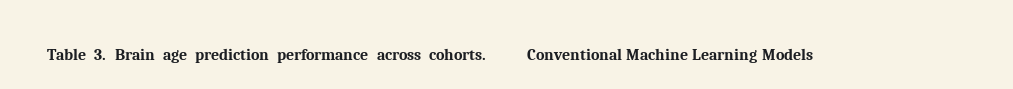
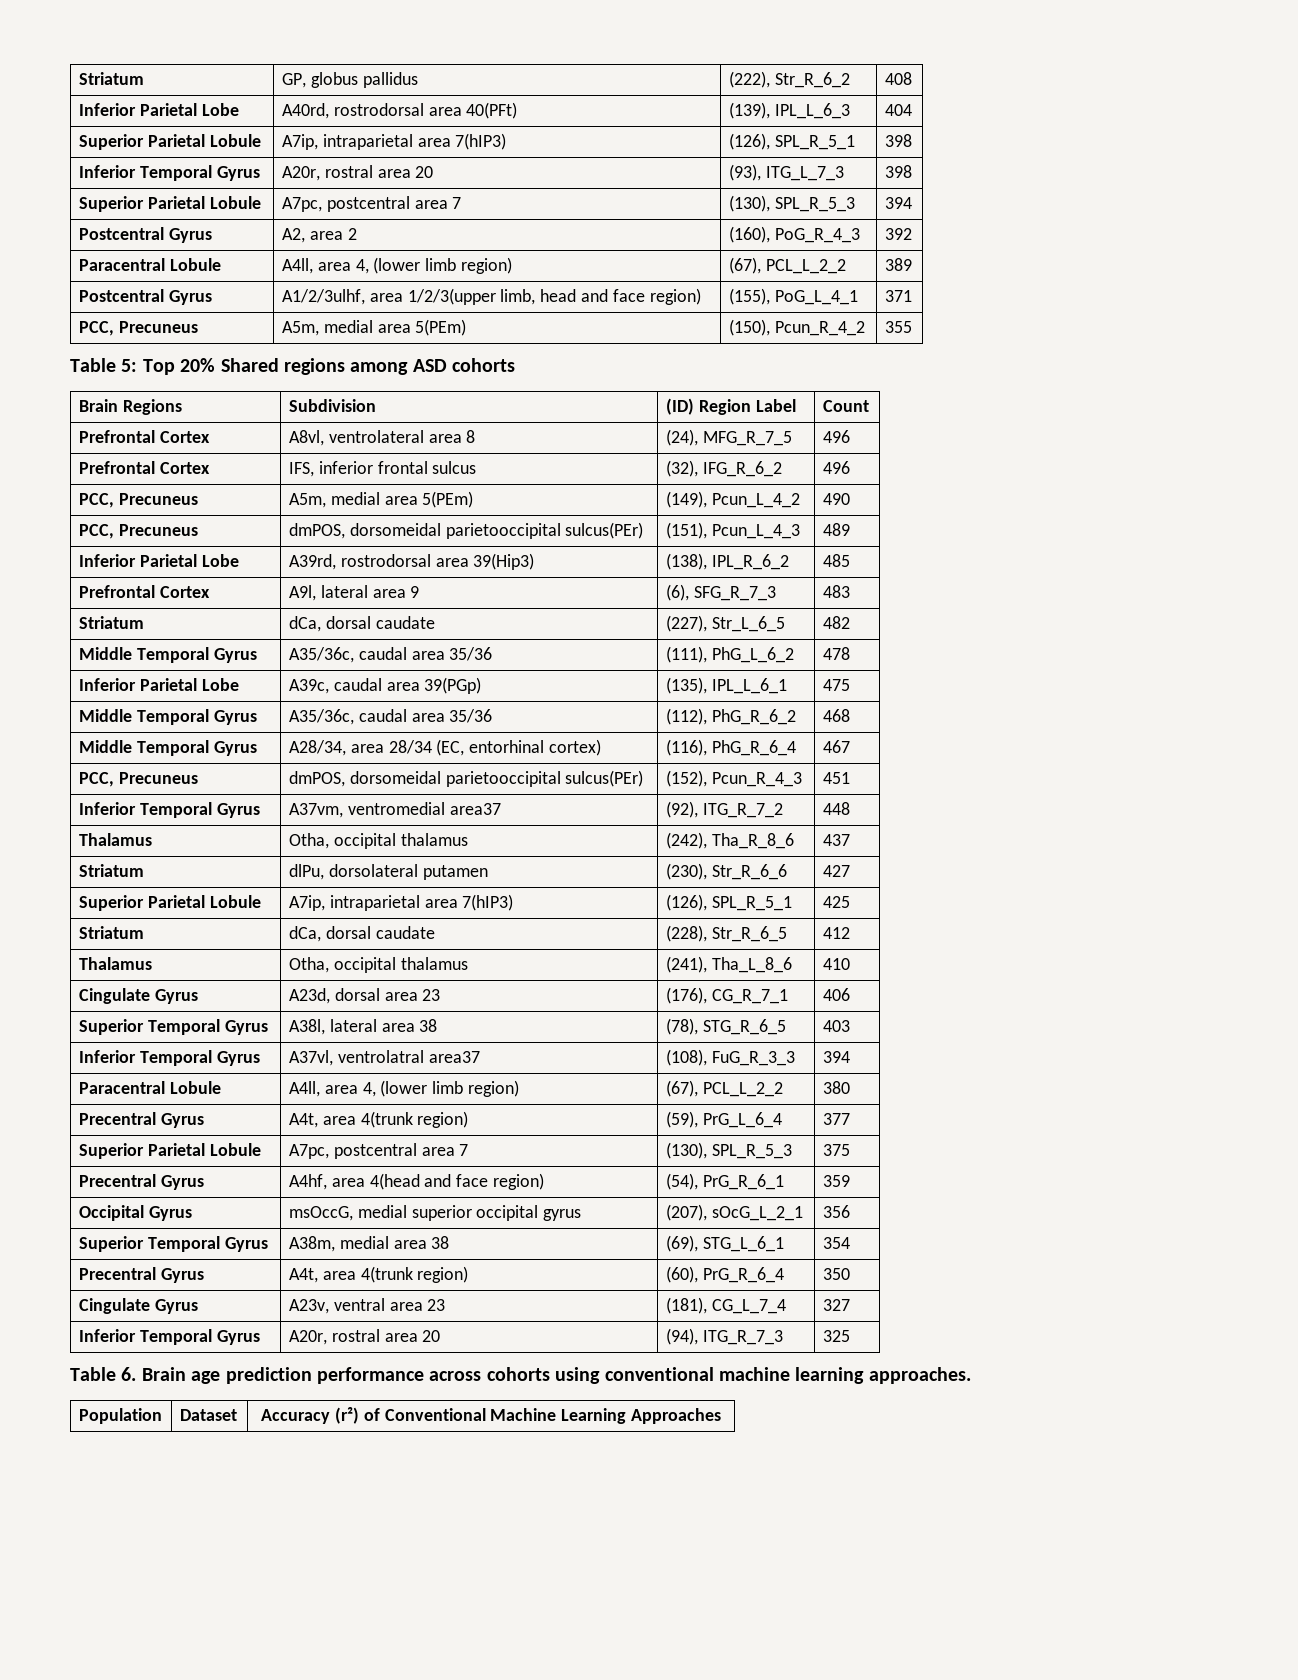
- Table 3. Brain age prediction performance across cohorts. Conventional Machine Learning Models
+ Striatum | GP, globus pallidus | (222), Str_R_6_2 | 408
+ Inferior Parietal Lobe | A40rd, rostrodorsal area 40(PFt) | (139), IPL_L_6_3 | 404
+ Superior Parietal Lobule | A7ip, intraparietal area 7(hIP3) | (126), SPL_R_5_1 | 398
+ Inferior Temporal Gyrus | A20r, rostral area 20 | (93), ITG_L_7_3 | 398
+ Superior Parietal Lobule | A7pc, postcentral area 7 | (130), SPL_R_5_3 | 394
+ Postcentral Gyrus | A2, area 2 | (160), PoG_R_4_3 | 392
+ Paracentral Lobule | A4ll, area 4, (lower limb region) | (67), PCL_L_2_2 | 389
+ Postcentral Gyrus | A1/2/3ulhf, area 1/2/3(upper limb, head and face region) | (155), PoG_L_4_1 | 371
+ PCC, Precuneus | A5m, medial area 5(PEm) | (150), Pcun_R_4_2 | 355
+ Table 5: Top 20% Shared regions among ASD cohorts
+ Brain Regions | Subdivision | (ID) Region Label | Count
+ Prefrontal Cortex | A8vl, ventrolateral area 8 | (24), MFG_R_7_5 | 496
+ Prefrontal Cortex | IFS, inferior frontal sulcus | (32), IFG_R_6_2 | 496
+ PCC, Precuneus | A5m, medial area 5(PEm) | (149), Pcun_L_4_2 | 490
+ PCC, Precuneus | dmPOS, dorsomeidal parietooccipital sulcus(PEr) | (151), Pcun_L_4_3 | 489
+ Inferior Parietal Lobe | A39rd, rostrodorsal area 39(Hip3) | (138), IPL_R_6_2 | 485
+ Prefrontal Cortex | A9l, lateral area 9 | (6), SFG_R_7_3 | 483
+ Striatum | dCa, dorsal caudate | (227), Str_L_6_5 | 482
+ Middle Temporal Gyrus | A35/36c, caudal area 35/36 | (111), PhG_L_6_2 | 478
+ Inferior Parietal Lobe | A39c, caudal area 39(PGp) | (135), IPL_L_6_1 | 475
+ Middle Temporal Gyrus | A35/36c, caudal area 35/36 | (112), PhG_R_6_2 | 468
+ Middle Temporal Gyrus | A28/34, area 28/34 (EC, entorhinal cortex) | (116), PhG_R_6_4 | 467
+ PCC, Precuneus | dmPOS, dorsomeidal parietooccipital sulcus(PEr) | (152), Pcun_R_4_3 | 451
+ Inferior Temporal Gyrus | A37vm, ventromedial area37 | (92), ITG_R_7_2 | 448
+ Thalamus | Otha, occipital thalamus | (242), Tha_R_8_6 | 437
+ Striatum | dlPu, dorsolateral putamen | (230), Str_R_6_6 | 427
+ Superior Parietal Lobule | A7ip, intraparietal area 7(hIP3) | (126), SPL_R_5_1 | 425
+ Striatum | dCa, dorsal caudate | (228), Str_R_6_5 | 412
+ Thalamus | Otha, occipital thalamus | (241), Tha_L_8_6 | 410
+ Cingulate Gyrus | A23d, dorsal area 23 | (176), CG_R_7_1 | 406
+ Superior Temporal Gyrus | A38l, lateral area 38 | (78), STG_R_6_5 | 403
+ Inferior Temporal Gyrus | A37vl, ventrolatral area37 | (108), FuG_R_3_3 | 394
+ Paracentral Lobule | A4ll, area 4, (lower limb region) | (67), PCL_L_2_2 | 380
+ Precentral Gyrus | A4t, area 4(trunk region) | (59), PrG_L_6_4 | 377
+ Superior Parietal Lobule | A7pc, postcentral area 7 | (130), SPL_R_5_3 | 375
+ Precentral Gyrus | A4hf, area 4(head and face region) | (54), PrG_R_6_1 | 359
+ Occipital Gyrus | msOccG, medial superior occipital gyrus | (207), sOcG_L_2_1 | 356
+ Superior Temporal Gyrus | A38m, medial area 38 | (69), STG_L_6_1 | 354
+ Precentral Gyrus | A4t, area 4(trunk region) | (60), PrG_R_6_4 | 350
+ Cingulate Gyrus | A23v, ventral area 23 | (181), CG_L_7_4 | 327
+ Inferior Temporal Gyrus | A20r, rostral area 20 | (94), ITG_R_7_3 | 325
+ Table 6. Brain age prediction performance across cohorts using conventional machine learning approaches.
+ Population | Dataset | Accuracy (r²) of Conventional Machine Learning Approaches

